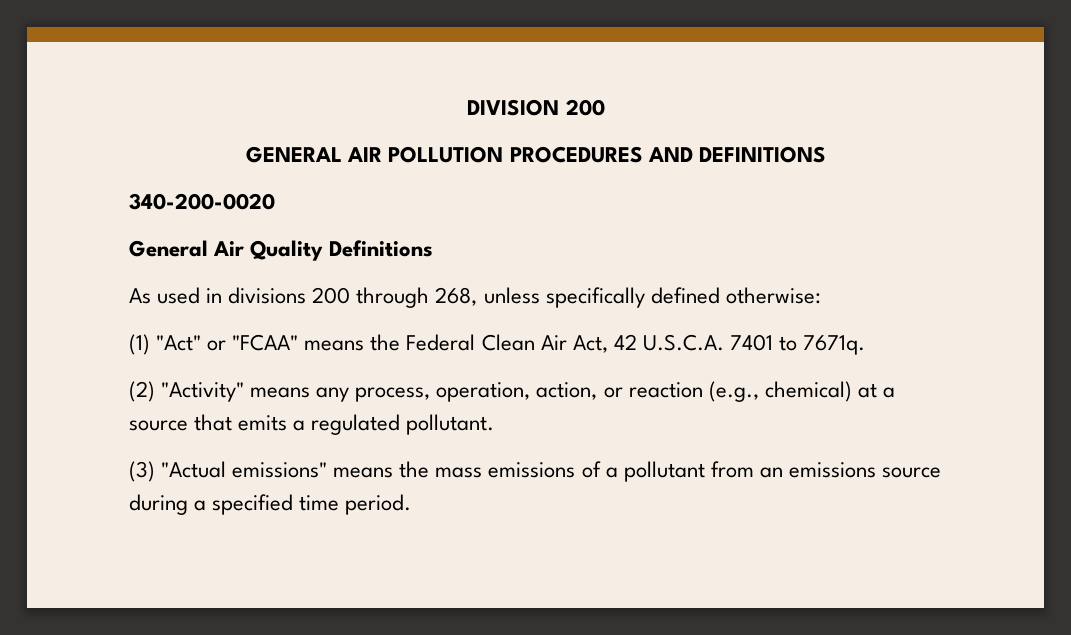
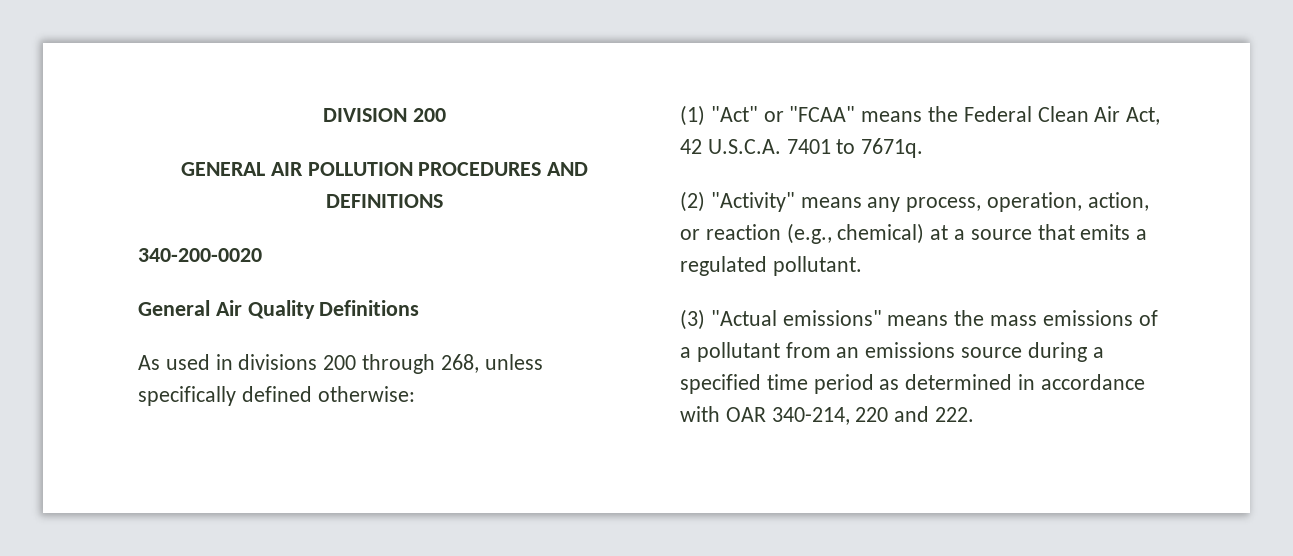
- (3) "Actual emissions" means the mass emissions of a pollutant from an emissions source during a specified time period.
+ (3) "Actual emissions" means the mass emissions of a pollutant from an emissions source during a specified time period as determined in accordance with OAR 340-214, 220 and 222.

